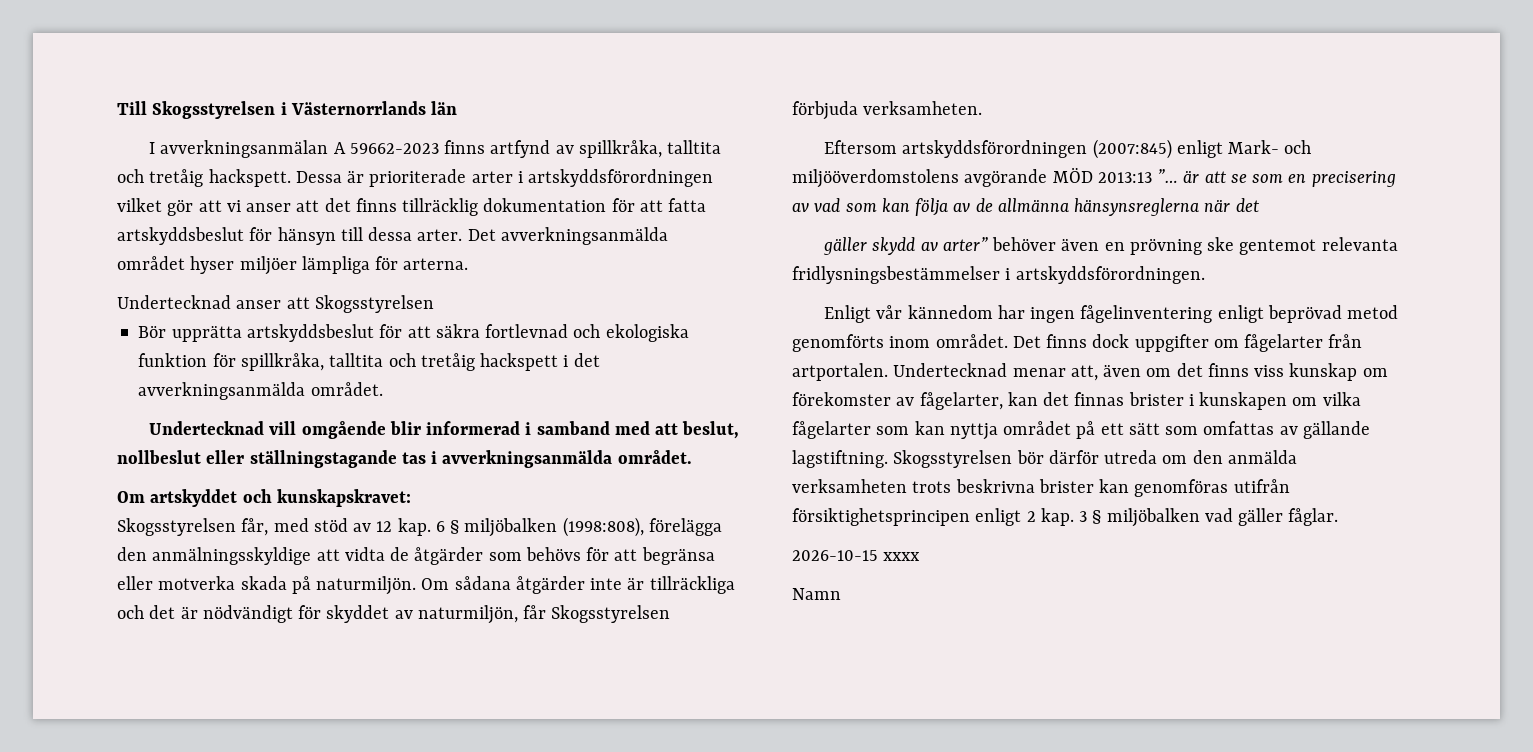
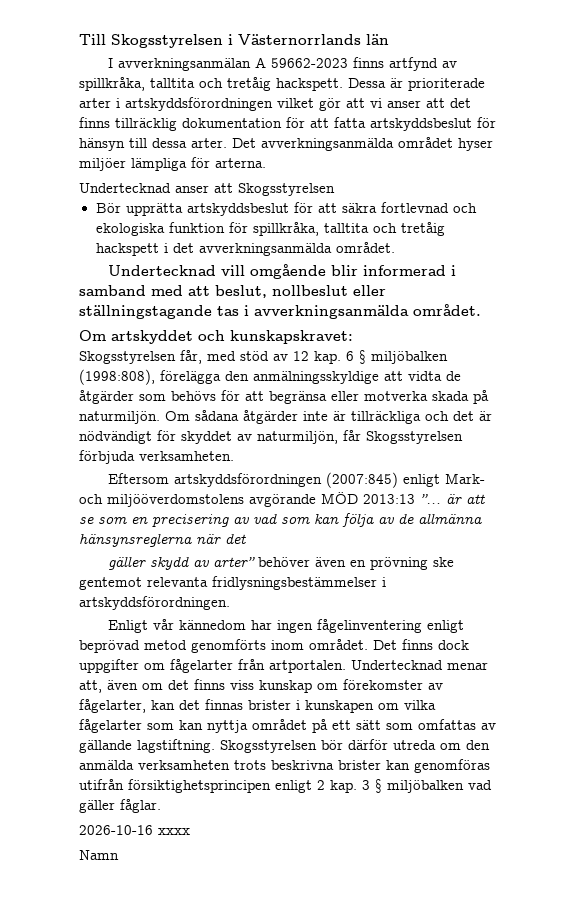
- 2026-10-15 xxxx
+ 2026-10-16 xxxx

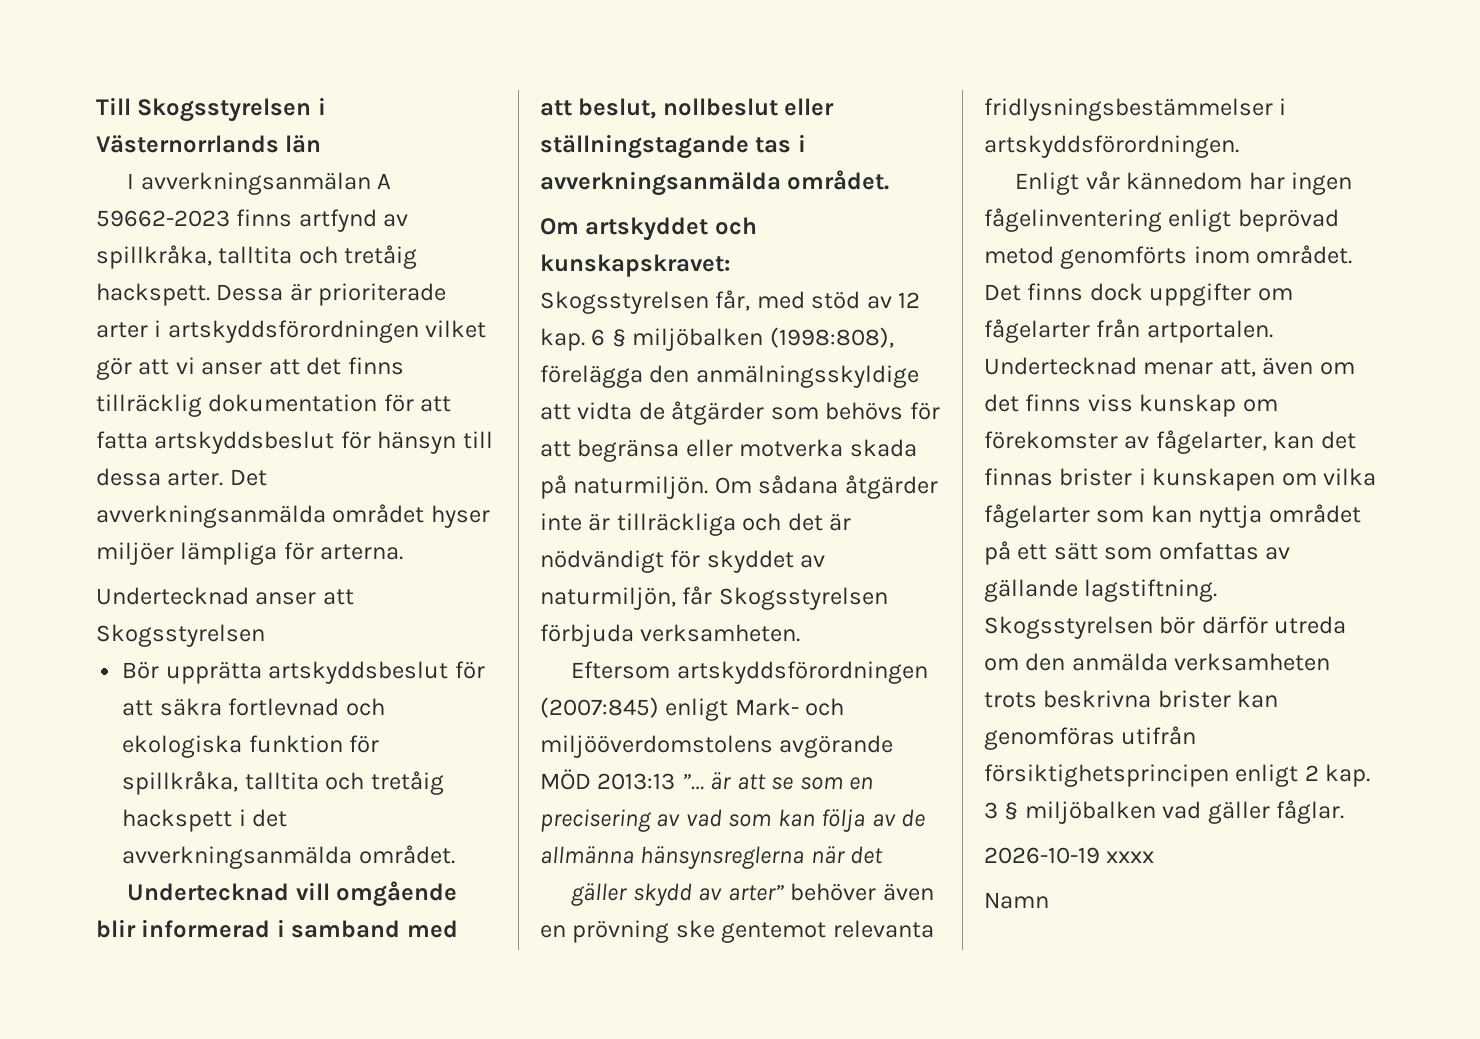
- 2026-10-16 xxxx
+ 2026-10-19 xxxx

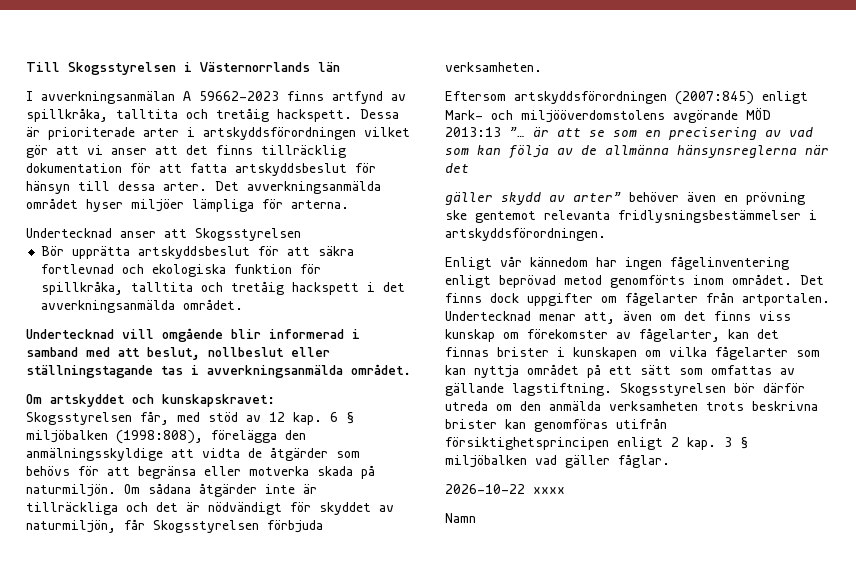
- 2026-10-19 xxxx
+ 2026-10-22 xxxx

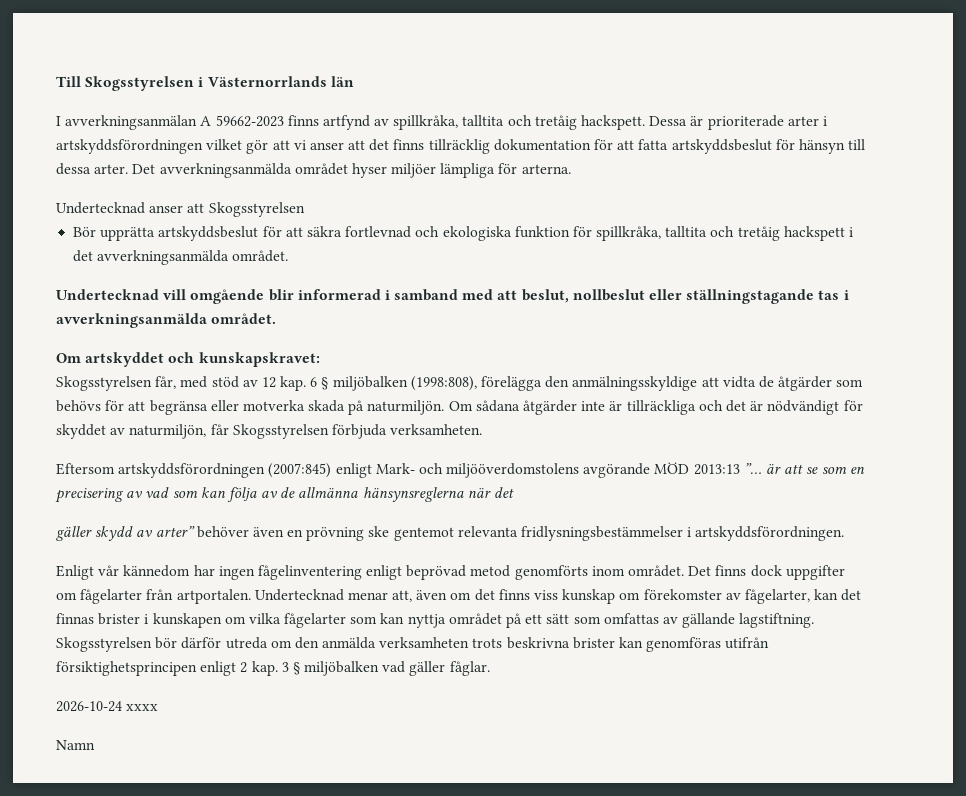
- 2026-10-22 xxxx
+ 2026-10-24 xxxx

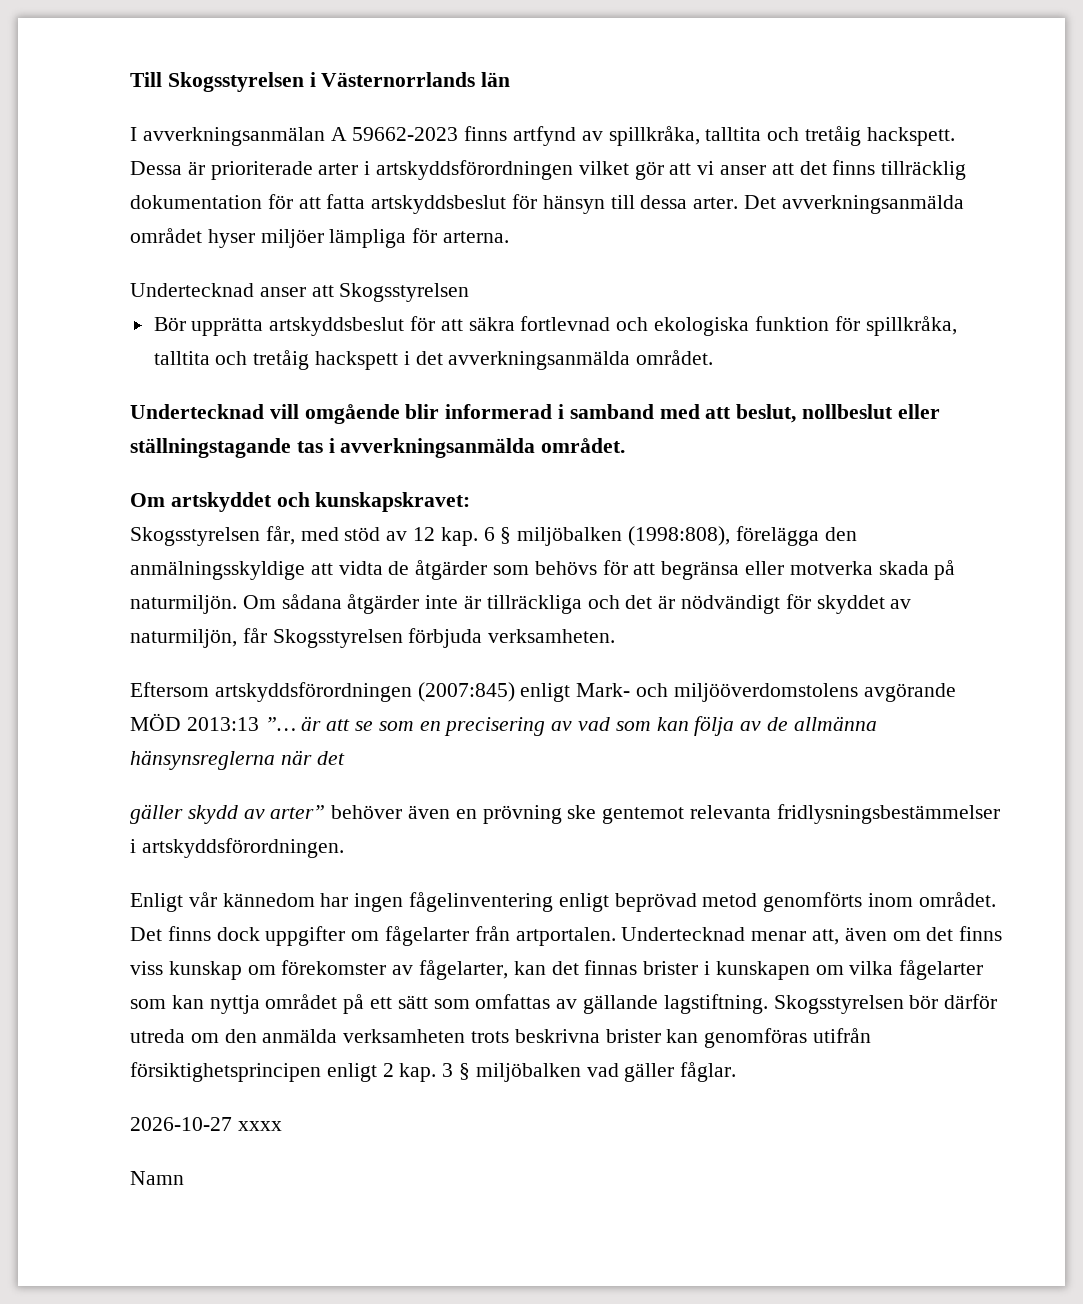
- 2026-10-24 xxxx
+ 2026-10-27 xxxx

